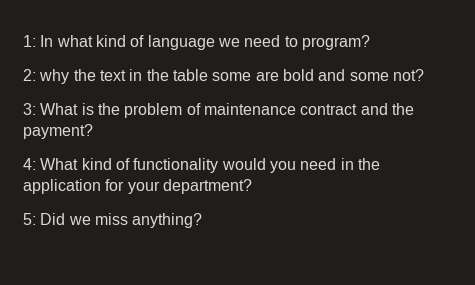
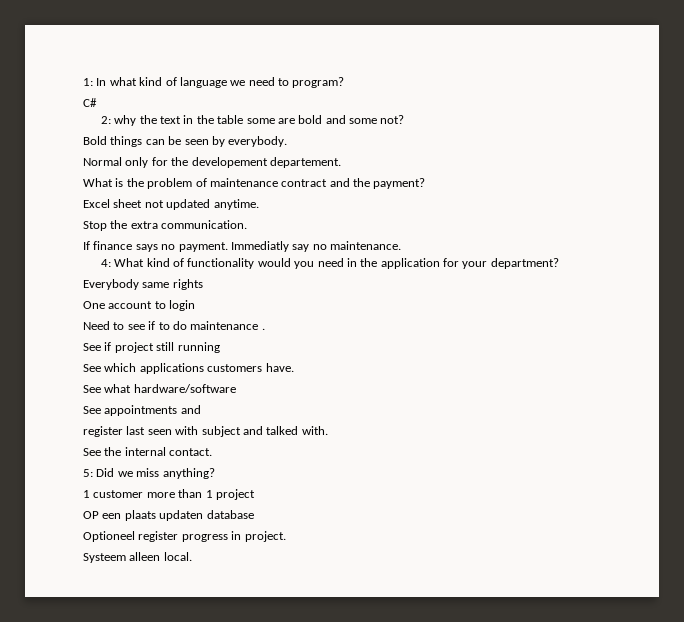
+ C#
- 3: What is the problem of maintenance contract and the payment?
+ Bold things can be seen by everybody.
+ Normal only for the developement departement.
+ What is the problem of maintenance contract and the payment?
+ Excel sheet not updated anytime.
+ Stop the extra communication.
+ If finance says no payment. Immediatly say no maintenance.
+ Everybody same rights
+ One account to login
+ Need to see if to do maintenance .
+ See if project still running
+ See which applications customers have.
+ See what hardware/software
+ See appointments and
+ register last seen with subject and talked with.
+ See the internal contact.
+ 1 customer more than 1 project
+ OP een plaats updaten database
+ Optioneel register progress in project.
+ Systeem alleen local.

